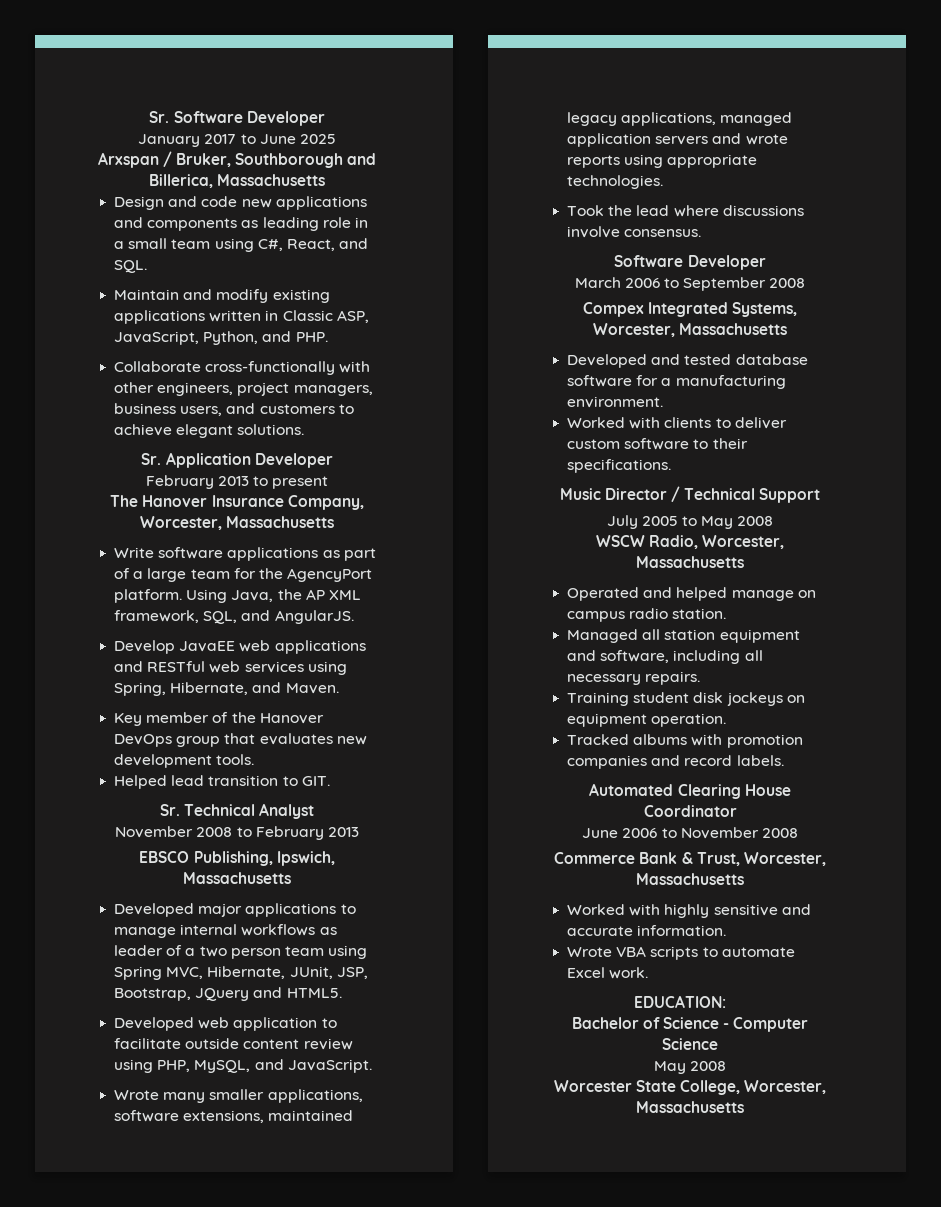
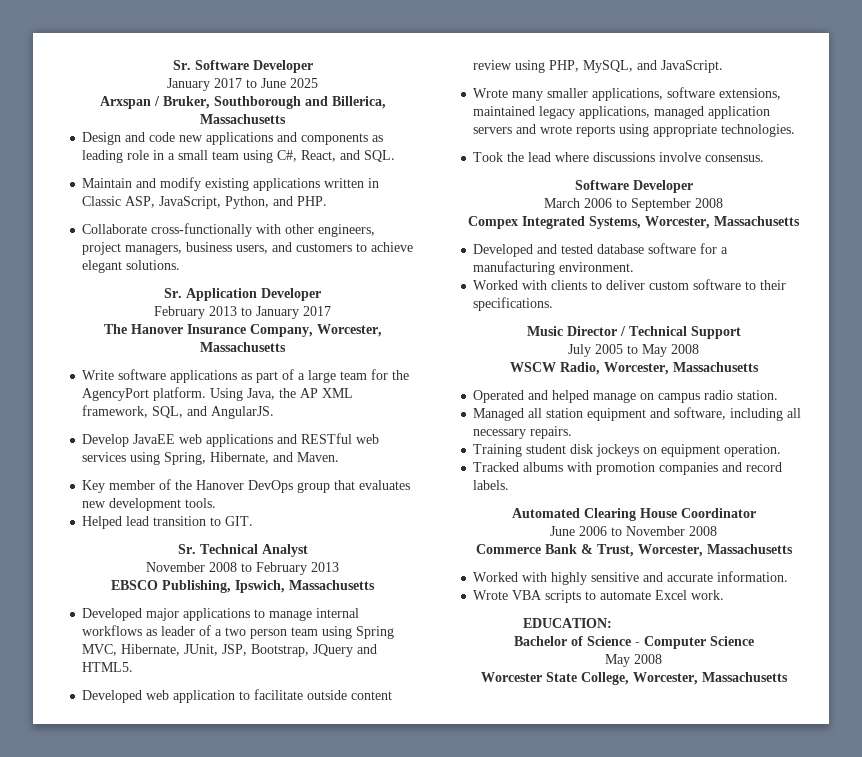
- February 2013 to present
+ February 2013 to January 2017

